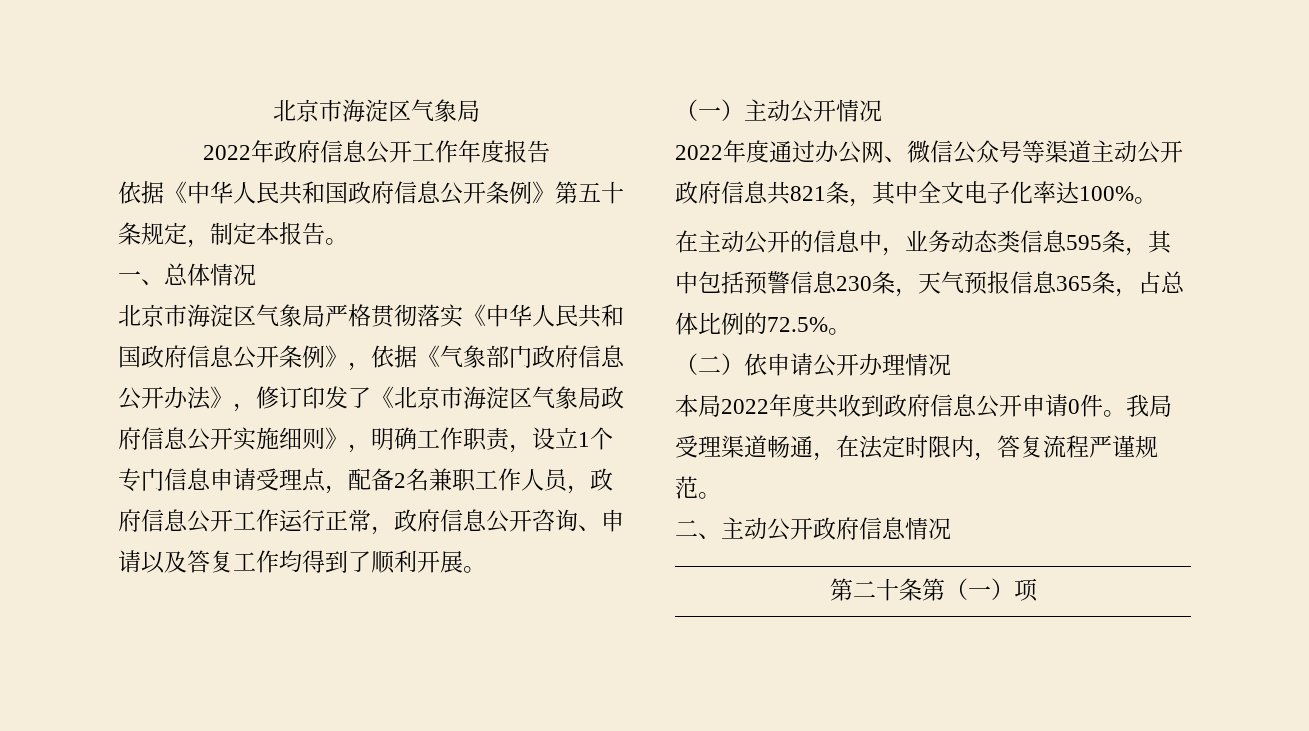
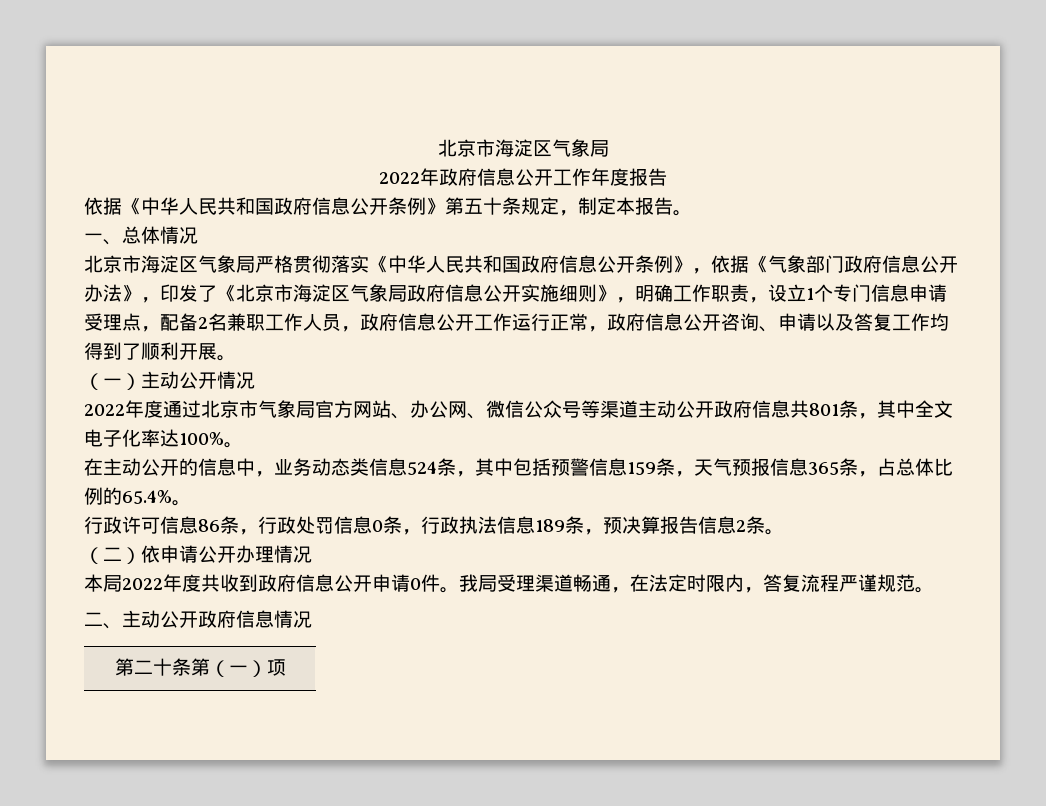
- 北京市海淀区气象局严格贯彻落实《中华人民共和国政府信息公开条例》，依据《气象部门政府信息公开办法》，修订印发了《北京市海淀区气象局政府信息公开实施细则》，明确工作职责，设立1个专门信息申请受理点，配备2名兼职工作人员，政府信息公开工作运行正常，政府信息公开咨询、申请以及答复工作均得到了顺利开展。
+ 北京市海淀区气象局严格贯彻落实《中华人民共和国政府信息公开条例》，依据《气象部门政府信息公开办法》，印发了《北京市海淀区气象局政府信息公开实施细则》，明确工作职责，设立1个专门信息申请受理点，配备2名兼职工作人员，政府信息公开工作运行正常，政府信息公开咨询、申请以及答复工作均得到了顺利开展。
- 2022年度通过办公网、微信公众号等渠道主动公开政府信息共821条，其中全文电子化率达100%。
+ 2022年度通过北京市气象局官方网站、办公网、微信公众号等渠道主动公开政府信息共801条，其中全文电子化率达100%。
- 在主动公开的信息中，业务动态类信息595条，其中包括预警信息230条，天气预报信息365条，占总体比例的72.5%。
+ 在主动公开的信息中，业务动态类信息524条，其中包括预警信息159条，天气预报信息365条，占总体比例的65.4%。
+ 行政许可信息86条，行政处罚信息0条，行政执法信息189条，预决算报告信息2条。

